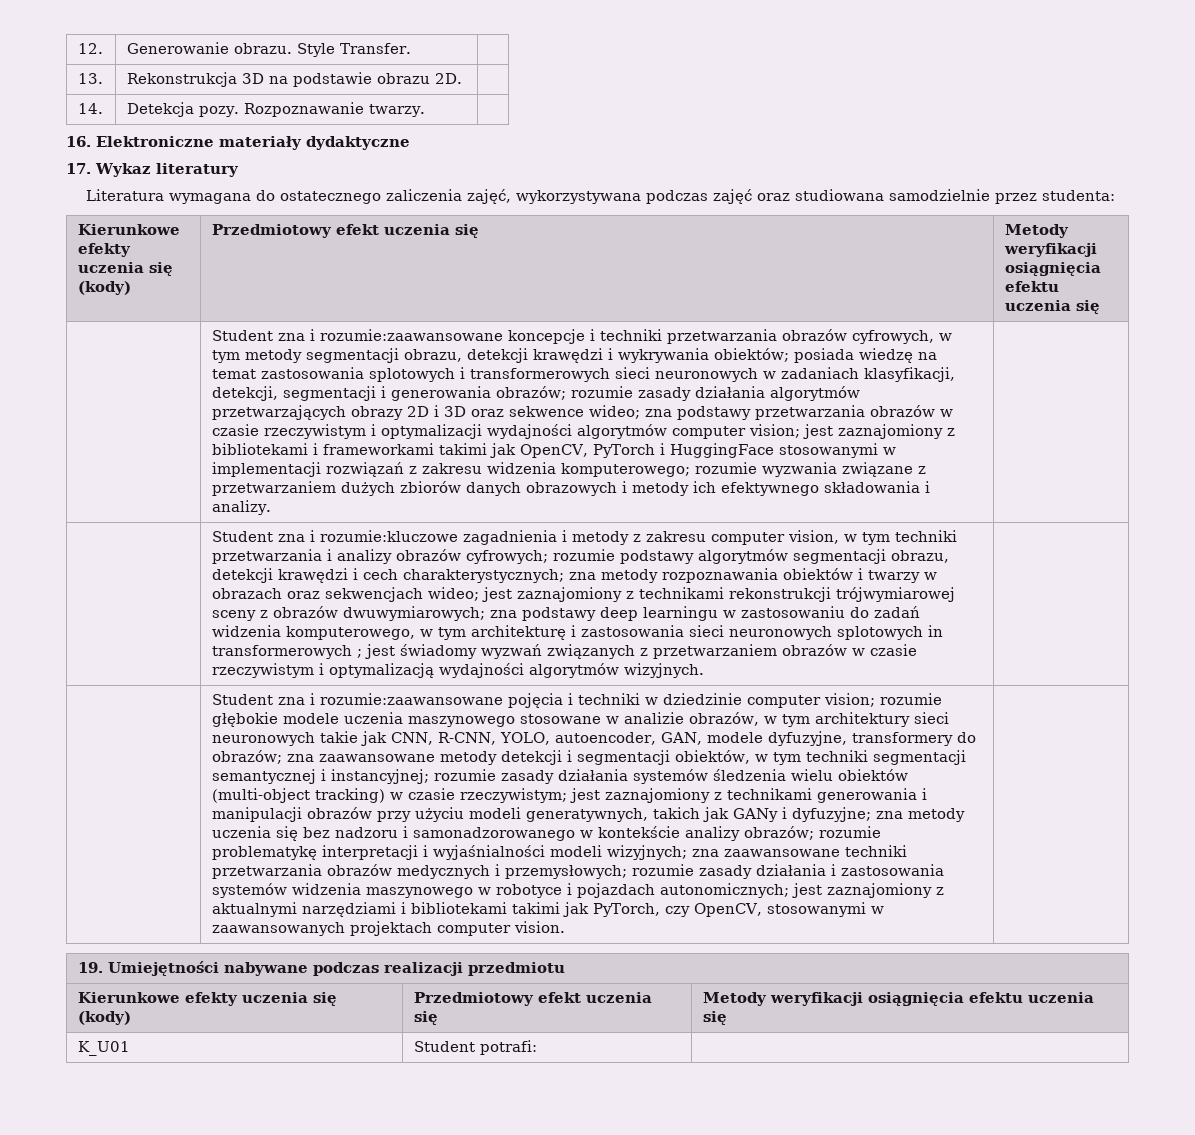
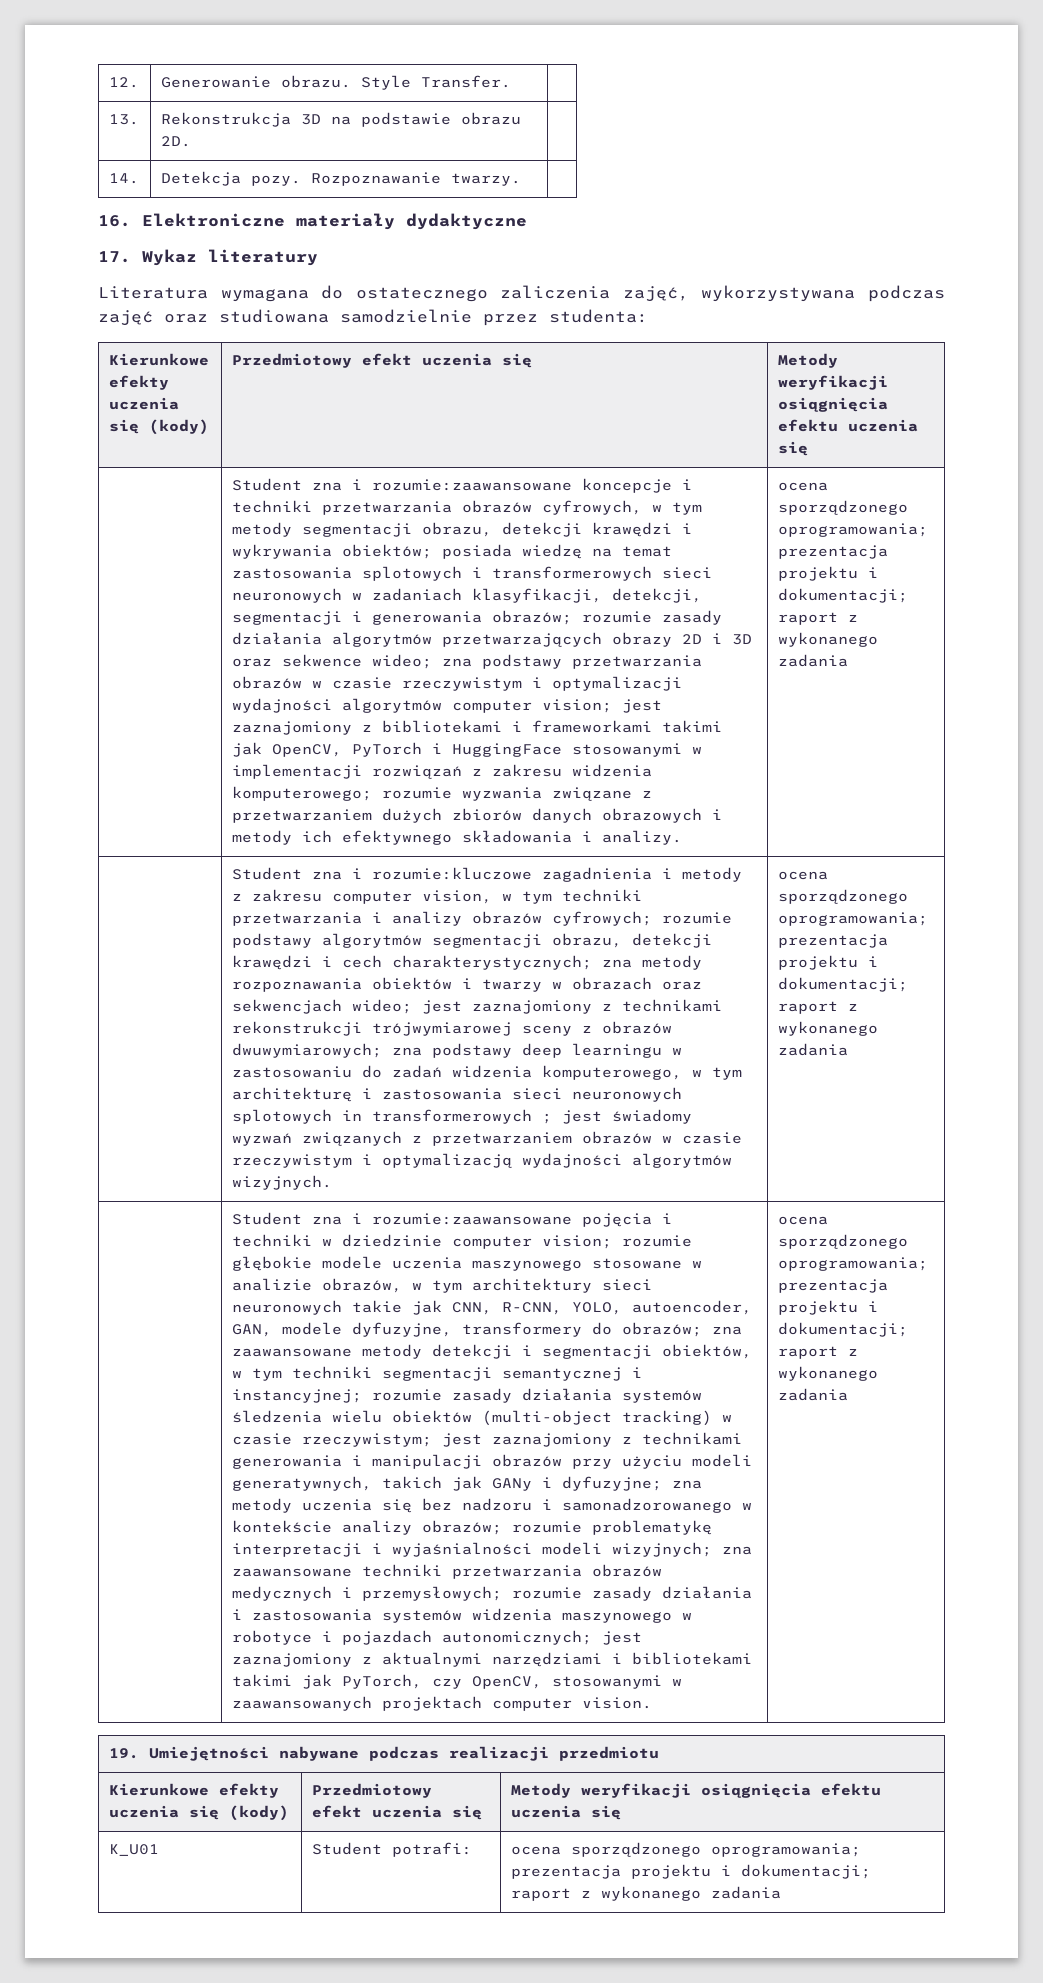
- rozumie wyzwania związane z przetwarzaniem dużych zbiorów danych obrazowych i metody ich efektywnego składowania i analizy.
+ rozumie wyzwania związane z przetwarzaniem dużych zbiorów danych obrazowych i metody ich efektywnego składowania i analizy. | ocena sporządzonego oprogramowania; prezentacja projektu i dokumentacji; raport z wykonanego zadania
- jest świadomy wyzwań związanych z przetwarzaniem obrazów w czasie rzeczywistym i optymalizacją wydajności algorytmów wizyjnych.
+ jest świadomy wyzwań związanych z przetwarzaniem obrazów w czasie rzeczywistym i optymalizacją wydajności algorytmów wizyjnych. | ocena sporządzonego oprogramowania; prezentacja projektu i dokumentacji; raport z wykonanego zadania
- jest zaznajomiony z aktualnymi narzędziami i bibliotekami takimi jak PyTorch, czy OpenCV, stosowanymi w zaawansowanych projektach computer vision.
+ jest zaznajomiony z aktualnymi narzędziami i bibliotekami takimi jak PyTorch, czy OpenCV, stosowanymi w zaawansowanych projektach computer vision. | ocena sporządzonego oprogramowania; prezentacja projektu i dokumentacji; raport z wykonanego zadania
- K_U01 | Student potrafi: |
+ K_U01 | Student potrafi: | ocena sporządzonego oprogramowania; prezentacja projektu i dokumentacji; raport z wykonanego zadania

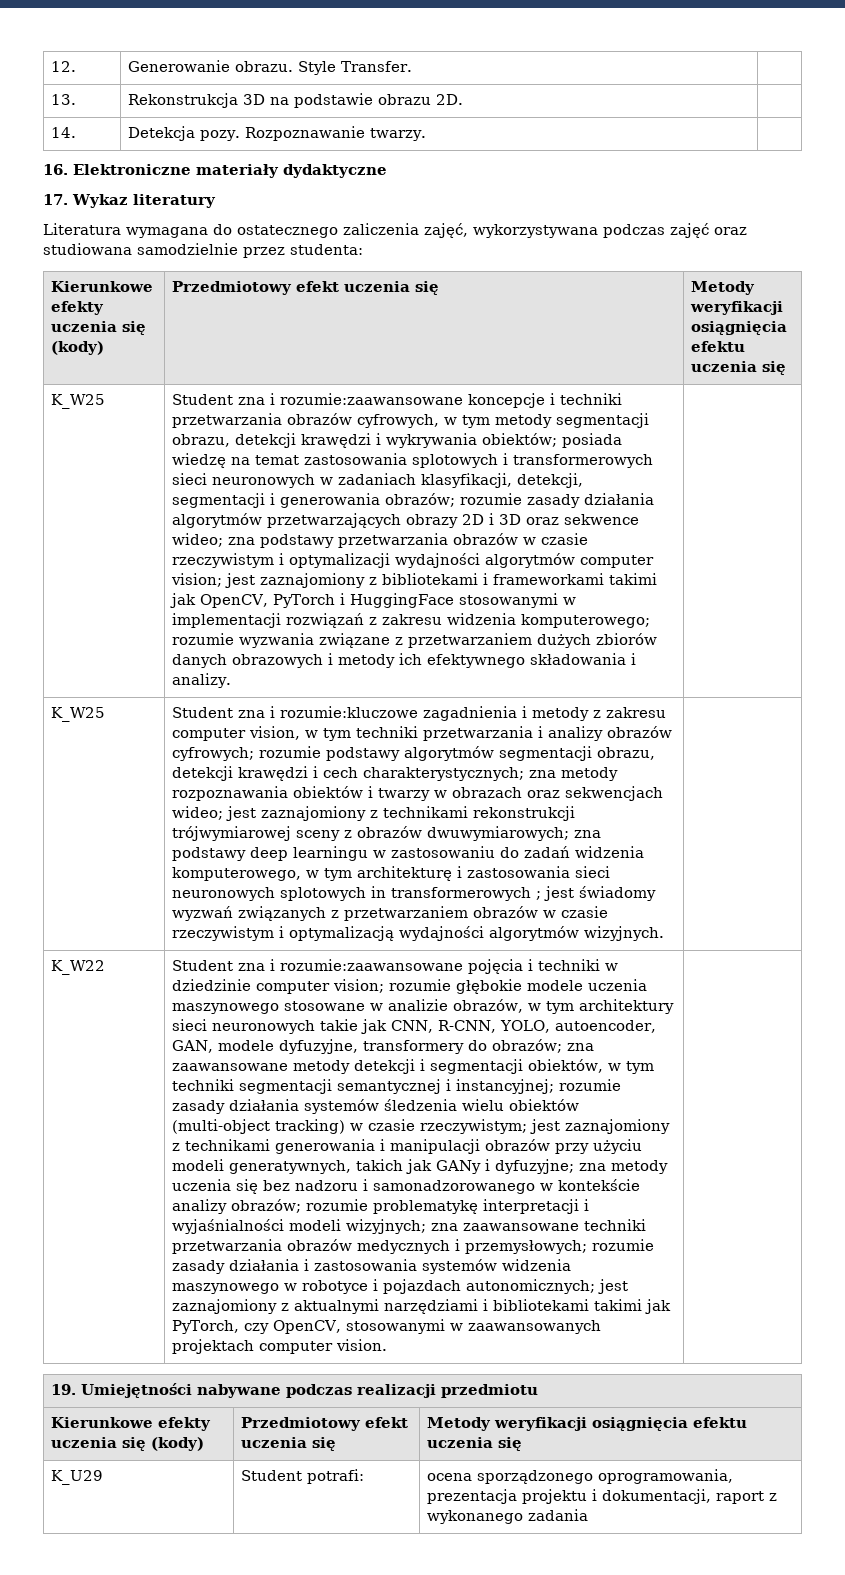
  Literatura wymagana do ostatecznego zaliczenia zajęć, wykorzystywana podczas zajęć oraz studiowana samodzielnie przez studenta:
  Kierunkowe efekty uczenia się (kody) | Przedmiotowy efekt uczenia się | Metody weryfikacji osiągnięcia efektu uczenia się
+ K_W25
- rozumie wyzwania związane z przetwarzaniem dużych zbiorów danych obrazowych i metody ich efektywnego składowania i analizy. | ocena sporządzonego oprogramowania; prezentacja projektu i dokumentacji; raport z wykonanego zadania
+ rozumie wyzwania związane z przetwarzaniem dużych zbiorów danych obrazowych i metody ich efektywnego składowania i analizy. |
+ K_W25
- jest świadomy wyzwań związanych z przetwarzaniem obrazów w czasie rzeczywistym i optymalizacją wydajności algorytmów wizyjnych. | ocena sporządzonego oprogramowania; prezentacja projektu i dokumentacji; raport z wykonanego zadania
+ jest świadomy wyzwań związanych z przetwarzaniem obrazów w czasie rzeczywistym i optymalizacją wydajności algorytmów wizyjnych. |
+ K_W22
- jest zaznajomiony z aktualnymi narzędziami i bibliotekami takimi jak PyTorch, czy OpenCV, stosowanymi w zaawansowanych projektach computer vision. | ocena sporządzonego oprogramowania; prezentacja projektu i dokumentacji; raport z wykonanego zadania
+ jest zaznajomiony z aktualnymi narzędziami i bibliotekami takimi jak PyTorch, czy OpenCV, stosowanymi w zaawansowanych projektach computer vision.
- K_U01 | Student potrafi: | ocena sporządzonego oprogramowania; prezentacja projektu i dokumentacji; raport z wykonanego zadania
+ K_U29 | Student potrafi: | ocena sporządzonego oprogramowania, prezentacja projektu i dokumentacji, raport z wykonanego zadania

